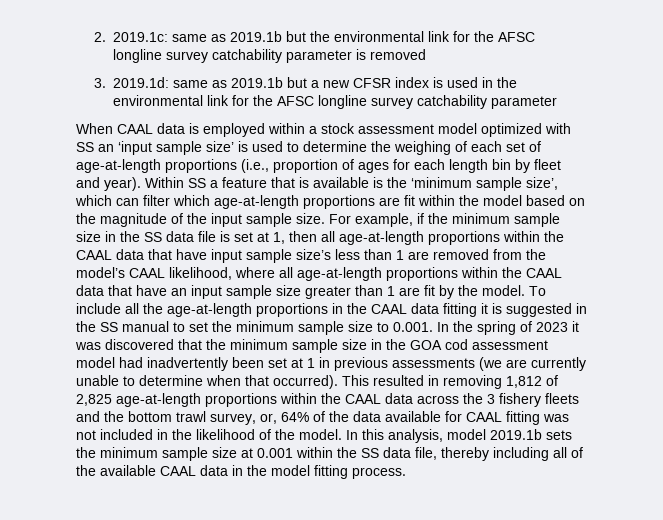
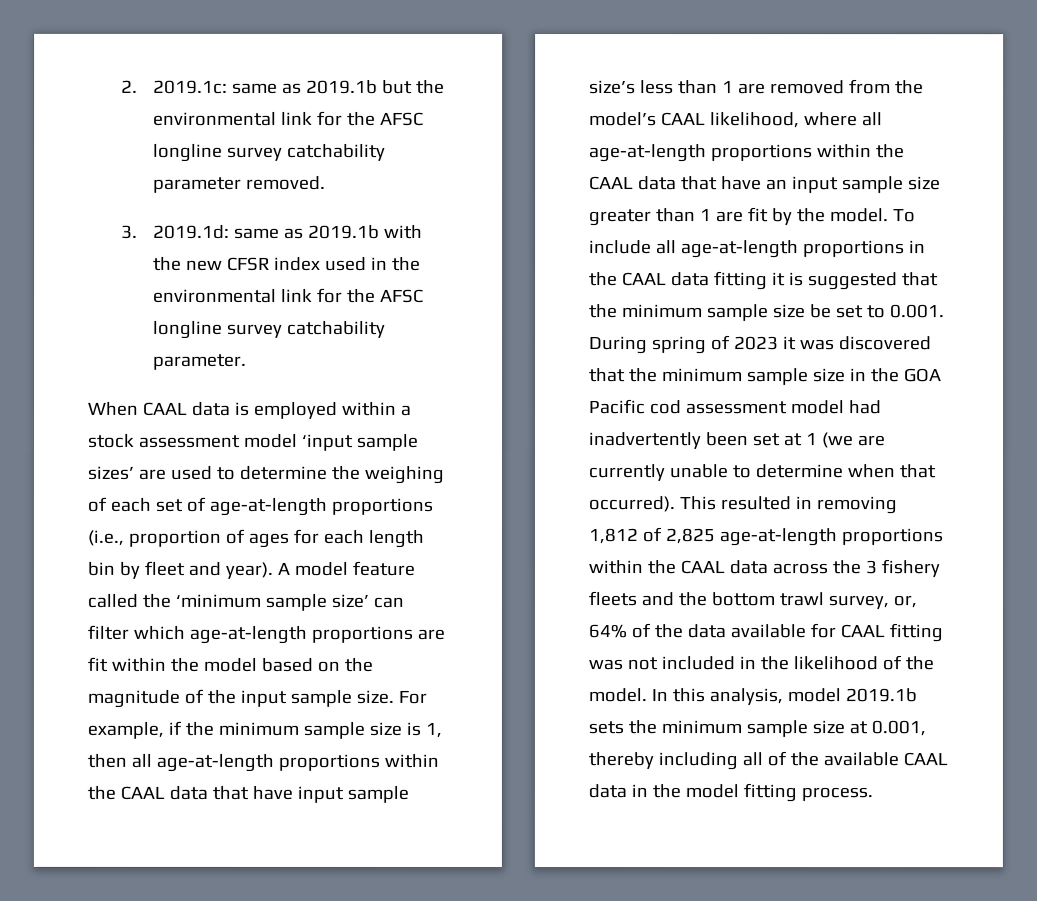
- 2. 2019.1c: same as 2019.1b but the environmental link for the AFSC longline survey catchability parameter is removed
+ 2. 2019.1c: same as 2019.1b but the environmental link for the AFSC longline survey catchability parameter removed.
- 3. 2019.1d: same as 2019.1b but a new CFSR index is used in the environmental link for the AFSC longline survey catchability parameter
+ 3. 2019.1d: same as 2019.1b with the new CFSR index used in the environmental link for the AFSC longline survey catchability parameter.
- When CAAL data is employed within a stock assessment model optimized with SS an ‘input sample size’ is used to determine the weighing of each set of age-at-length proportions (i.e., proportion of ages for each length bin by fleet and year).
+ When CAAL data is employed within a stock assessment model ‘input sample sizes’ are used to determine the weighing of each set of age-at-length proportions (i.e., proportion of ages for each length bin by fleet and year).
- Within SS a feature that is available is the ‘minimum sample size’, which can filter which age-at-length proportions are fit within the model based on the magnitude of the input sample size.
+ A model feature called the ‘minimum sample size’ can filter which age-at-length proportions are fit within the model based on the magnitude of the input sample size.
- For example, if the minimum sample size in the SS data file is set at 1, then all age-at-length proportions within the CAAL data that have input sample size’s less than 1 are removed from the model’s CAAL likelihood, where all age-at-length proportions within the CAAL data that have an input sample size greater than 1 are fit by the model.
+ For example, if the minimum sample size is 1, then all age-at-length proportions within the CAAL data that have input sample size’s less than 1 are removed from the model’s CAAL likelihood, where all age-at-length proportions within the CAAL data that have an input sample size greater than 1 are fit by the model.
- To include all the age-at-length proportions in the CAAL data fitting it is suggested in the SS manual to set the minimum sample size to 0.001. In the spring of 2023 it was discovered that the minimum sample size in the GOA cod assessment model had inadvertently been set at 1 in previous assessments (we are currently unable to determine when that occurred).
+ To include all age-at-length proportions in the CAAL data fitting it is suggested that the minimum sample size be set to 0.001. During spring of 2023 it was discovered that the minimum sample size in the GOA Pacific cod assessment model had inadvertently been set at 1 (we are currently unable to determine when that occurred).
- In this analysis, model 2019.1b sets the minimum sample size at 0.001 within the SS data file, thereby including all of the available CAAL data in the model fitting process.
+ In this analysis, model 2019.1b sets the minimum sample size at 0.001, thereby including all of the available CAAL data in the model fitting process.

